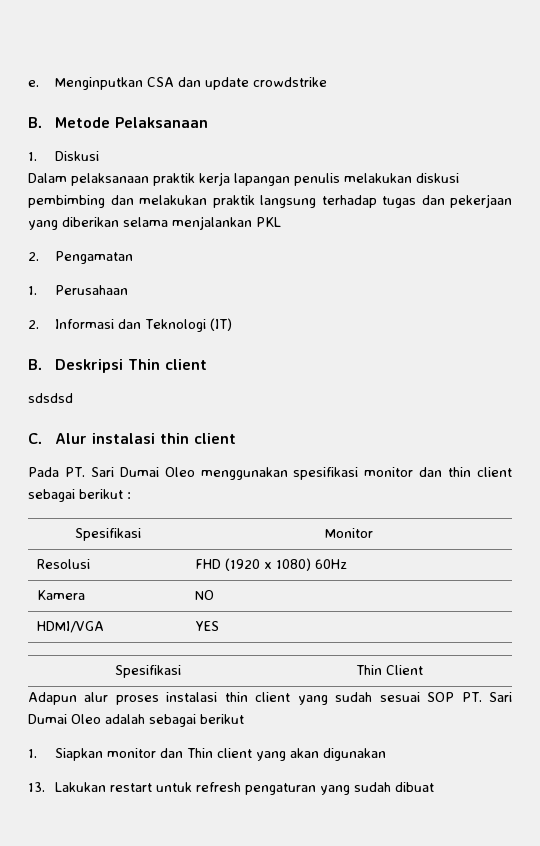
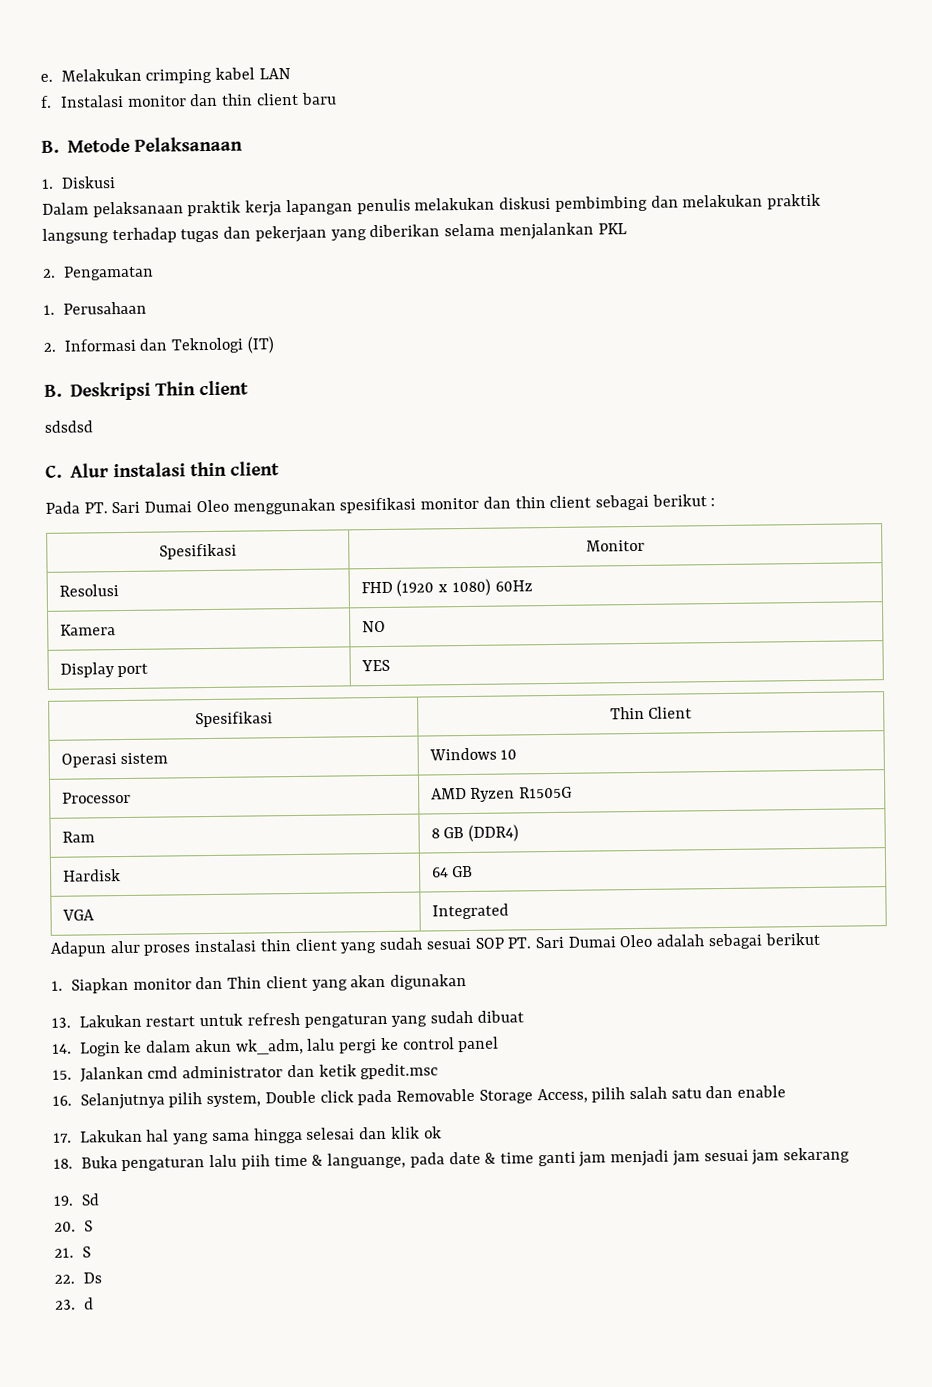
- Menginputkan CSA dan update crowdstrike
+ Melakukan crimping kabel LAN
+ f. Instalasi monitor dan thin client baru
- HDMI/VGA | YES
+ Display port | YES
+ Operasi sistem | Windows 10
+ Processor | AMD Ryzen R1505G
+ Ram | 8 GB (DDR4)
+ Hardisk | 64 GB
+ VGA | Integrated
+ 14. Login ke dalam akun wk_adm, lalu pergi ke control panel
+ 15. Jalankan cmd administrator dan ketik gpedit.msc
+ 16. Selanjutnya pilih system, Double click pada Removable Storage Access, pilih salah satu dan enable
+ 17. Lakukan hal yang sama hingga selesai dan klik ok
+ 18. Buka pengaturan lalu piih time & languange, pada date & time ganti jam menjadi jam sesuai jam sekarang
+ 19. Sd
+ 20. S
+ 21. S
+ 22. Ds
+ 23. d

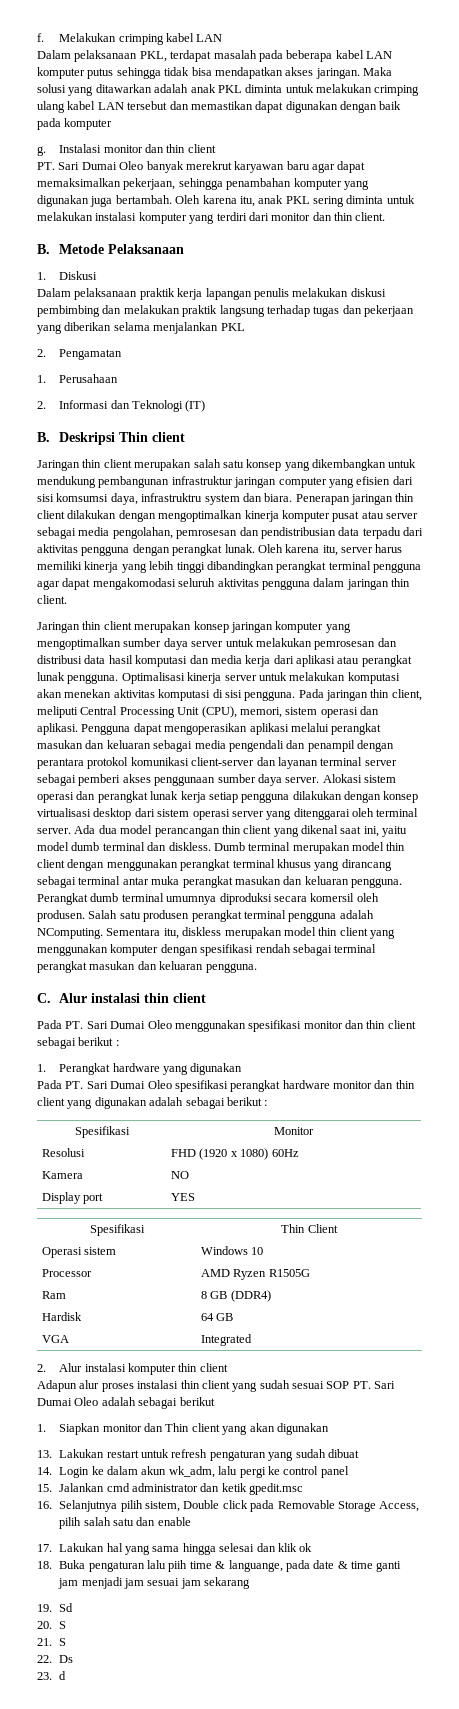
- e.
+ f.
- f.
+ Dalam pelaksanaan PKL, terdapat masalah pada beberapa kabel LAN komputer putus sehingga tidak bisa mendapatkan akses jaringan. Maka solusi yang ditawarkan adalah anak PKL diminta untuk melakukan crimping ulang kabel LAN tersebut dan memastikan dapat digunakan dengan baik pada komputer
+ g.
- Instalasi monitor dan thin client baru
+ Instalasi monitor dan thin client
+ PT. Sari Dumai Oleo banyak merekrut karyawan baru agar dapat memaksimalkan pekerjaan, sehingga penambahan komputer yang digunakan juga bertambah. Oleh karena itu, anak PKL sering diminta untuk melakukan instalasi komputer yang terdiri dari monitor dan thin client.
- sdsdsd
+ Jaringan thin client merupakan salah satu konsep yang dikembangkan untuk mendukung pembangunan infrastruktur jaringan computer yang efisien dari sisi komsumsi daya, infrastruktru system dan biara. Penerapan jaringan thin client dilakukan dengan mengoptimalkan kinerja komputer pusat atau server sebagai media pengolahan, pemrosesan dan pendistribusian data terpadu dari aktivitas pengguna dengan perangkat lunak. Oleh karena itu, server harus memiliki kinerja yang lebih tinggi dibandingkan perangkat terminal pengguna agar dapat mengakomodasi seluruh aktivitas pengguna dalam jaringan thin client.
+ Jaringan thin client merupakan konsep jaringan komputer yang mengoptimalkan sumber daya server untuk melakukan pemrosesan dan distribusi data hasil komputasi dan media kerja dari aplikasi atau perangkat lunak pengguna. Optimalisasi kinerja server untuk melakukan komputasi akan menekan aktivitas komputasi di sisi pengguna. Pada jaringan thin client, meliputi Central Processing Unit (CPU), memori, sistem operasi dan aplikasi. Pengguna dapat mengoperasikan aplikasi melalui perangkat masukan dan keluaran sebagai media pengendali dan penampil dengan perantara protokol komunikasi client-server dan layanan terminal server sebagai pemberi akses penggunaan sumber daya server. Alokasi sistem operasi dan perangkat lunak kerja setiap pengguna dilakukan dengan konsep virtualisasi desktop dari sistem operasi server yang ditenggarai oleh terminal server. Ada dua model perancangan thin client yang dikenal saat ini, yaitu model dumb terminal dan diskless. Dumb terminal merupakan model thin client dengan menggunakan perangkat terminal khusus yang dirancang sebagai terminal antar muka perangkat masukan dan keluaran pengguna. Perangkat dumb terminal umumnya diproduksi secara komersil oleh produsen. Salah satu produsen perangkat terminal pengguna adalah NComputing. Sementara itu, diskless merupakan model thin client yang menggunakan komputer dengan spesifikasi rendah sebagai terminal perangkat masukan dan keluaran pengguna.
+ 1. Perangkat hardware yang digunakan
+ Pada PT. Sari Dumai Oleo spesifikasi perangkat hardware monitor dan thin client yang digunakan adalah sebagai berikut :
+ 2. Alur instalasi komputer thin client
- 16. Selanjutnya pilih system, Double click pada Removable Storage Access, pilih salah satu dan enable
+ 16. Selanjutnya pilih sistem, Double click pada Removable Storage Access, pilih salah satu dan enable

